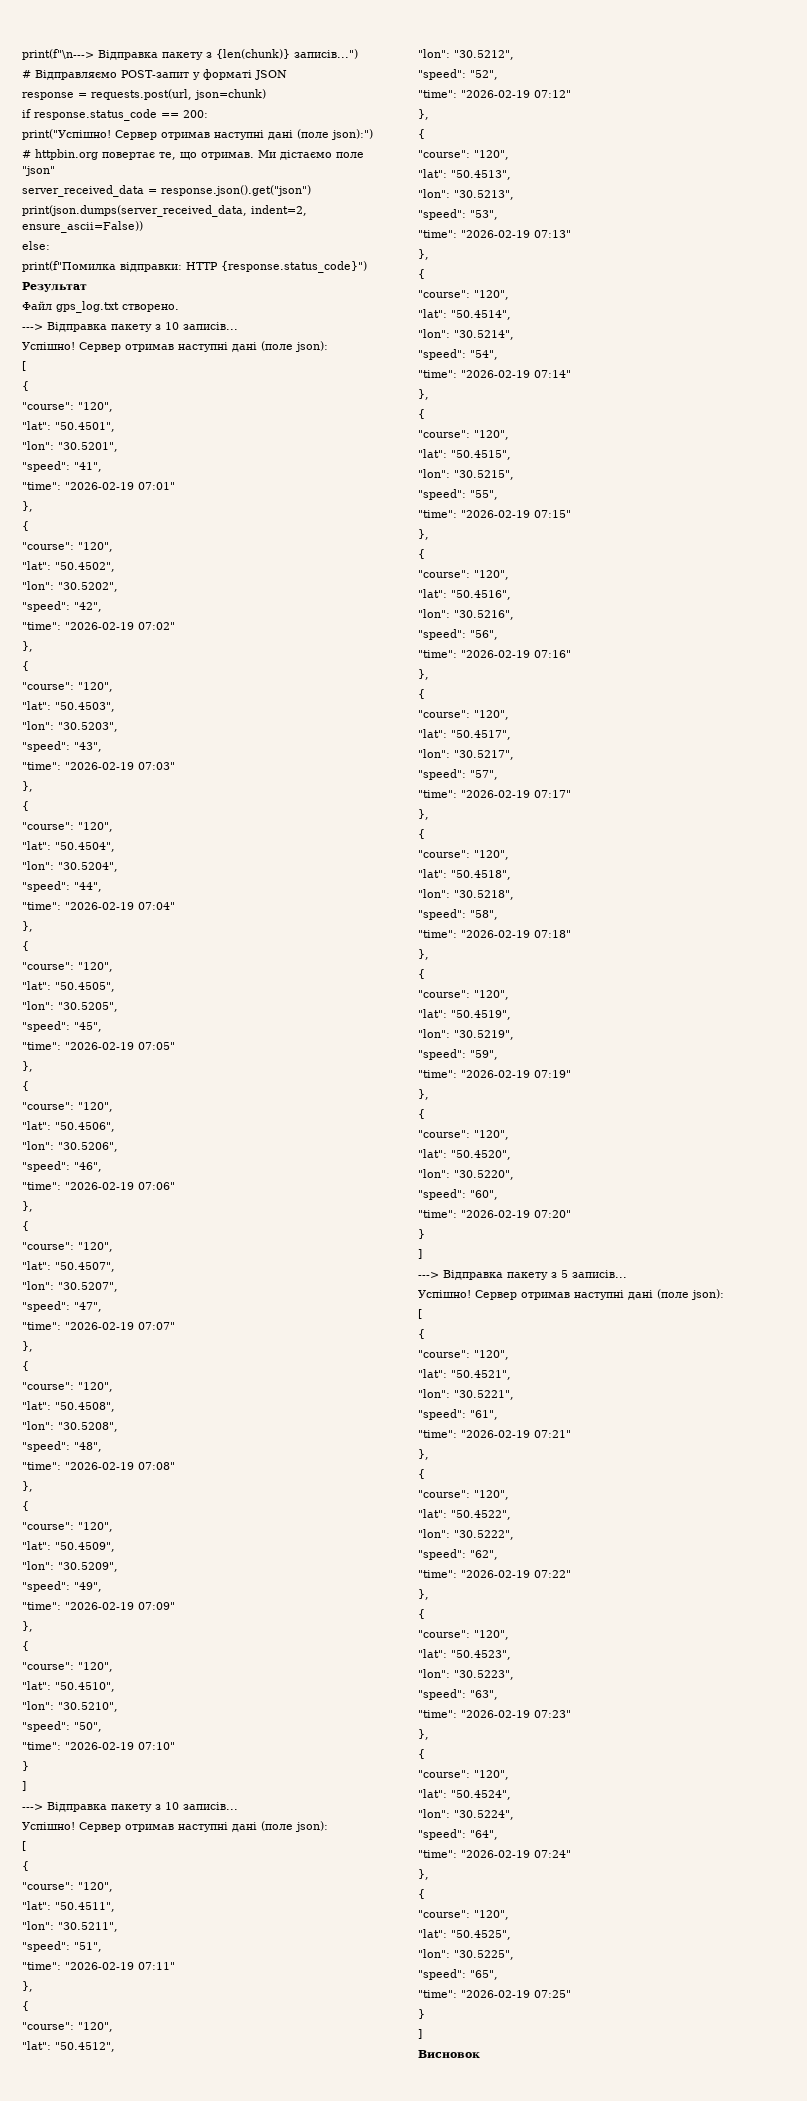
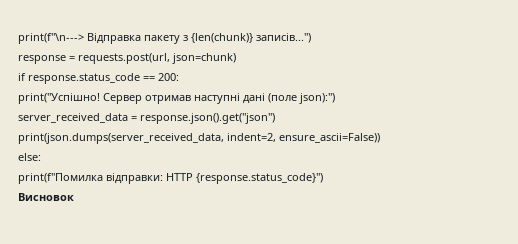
- # Відправляємо POST-запит у форматі JSON
- # httpbin.org повертає те, що отримав. Ми дістаємо поле "json"
- Результат
- Файл gps_log.txt створено.
- ---> Відправка пакету з 10 записів...
- Успішно! Сервер отримав наступні дані (поле json):
- [
- {
- "course": "120",
- "lat": "50.4501",
- "lon": "30.5201",
- "speed": "41",
- "time": "2026-02-19 07:01"
- },
- {
- "course": "120",
- "lat": "50.4502",
- "lon": "30.5202",
- "speed": "42",
- "time": "2026-02-19 07:02"
- },
- {
- "course": "120",
- "lat": "50.4503",
- "lon": "30.5203",
- "speed": "43",
- "time": "2026-02-19 07:03"
- },
- {
- "course": "120",
- "lat": "50.4504",
- "lon": "30.5204",
- "speed": "44",
- "time": "2026-02-19 07:04"
- },
- {
- "course": "120",
- "lat": "50.4505",
- "lon": "30.5205",
- "speed": "45",
- "time": "2026-02-19 07:05"
- },
- {
- "course": "120",
- "lat": "50.4506",
- "lon": "30.5206",
- "speed": "46",
- "time": "2026-02-19 07:06"
- },
- {
- "course": "120",
- "lat": "50.4507",
- "lon": "30.5207",
- "speed": "47",
- "time": "2026-02-19 07:07"
- },
- {
- "course": "120",
- "lat": "50.4508",
- "lon": "30.5208",
- "speed": "48",
- "time": "2026-02-19 07:08"
- },
- {
- "course": "120",
- "lat": "50.4509",
- "lon": "30.5209",
- "speed": "49",
- "time": "2026-02-19 07:09"
- },
- {
- "course": "120",
- "lat": "50.4510",
- "lon": "30.5210",
- "speed": "50",
- "time": "2026-02-19 07:10"
- }
- ]
- ---> Відправка пакету з 10 записів...
- Успішно! Сервер отримав наступні дані (поле json):
- [
- {
- "course": "120",
- "lat": "50.4511",
- "lon": "30.5211",
- "speed": "51",
- "time": "2026-02-19 07:11"
- },
- {
- "course": "120",
- "lat": "50.4512",
- "lon": "30.5212",
- "speed": "52",
- "time": "2026-02-19 07:12"
- },
- {
- "course": "120",
- "lat": "50.4513",
- "lon": "30.5213",
- "speed": "53",
- "time": "2026-02-19 07:13"
- },
- {
- "course": "120",
- "lat": "50.4514",
- "lon": "30.5214",
- "speed": "54",
- "time": "2026-02-19 07:14"
- },
- {
- "course": "120",
- "lat": "50.4515",
- "lon": "30.5215",
- "speed": "55",
- "time": "2026-02-19 07:15"
- },
- {
- "course": "120",
- "lat": "50.4516",
- "lon": "30.5216",
- "speed": "56",
- "time": "2026-02-19 07:16"
- },
- {
- "course": "120",
- "lat": "50.4517",
- "lon": "30.5217",
- "speed": "57",
- "time": "2026-02-19 07:17"
- },
- {
- "course": "120",
- "lat": "50.4518",
- "lon": "30.5218",
- "speed": "58",
- "time": "2026-02-19 07:18"
- },
- {
- "course": "120",
- "lat": "50.4519",
- "lon": "30.5219",
- "speed": "59",
- "time": "2026-02-19 07:19"
- },
- {
- "course": "120",
- "lat": "50.4520",
- "lon": "30.5220",
- "speed": "60",
- "time": "2026-02-19 07:20"
- }
- ]
- ---> Відправка пакету з 5 записів...
- Успішно! Сервер отримав наступні дані (поле json):
- [
- {
- "course": "120",
- "lat": "50.4521",
- "lon": "30.5221",
- "speed": "61",
- "time": "2026-02-19 07:21"
- },
- {
- "course": "120",
- "lat": "50.4522",
- "lon": "30.5222",
- "speed": "62",
- "time": "2026-02-19 07:22"
- },
- {
- "course": "120",
- "lat": "50.4523",
- "lon": "30.5223",
- "speed": "63",
- "time": "2026-02-19 07:23"
- },
- {
- "course": "120",
- "lat": "50.4524",
- "lon": "30.5224",
- "speed": "64",
- "time": "2026-02-19 07:24"
- },
- {
- "course": "120",
- "lat": "50.4525",
- "lon": "30.5225",
- "speed": "65",
- "time": "2026-02-19 07:25"
- }
- ]

